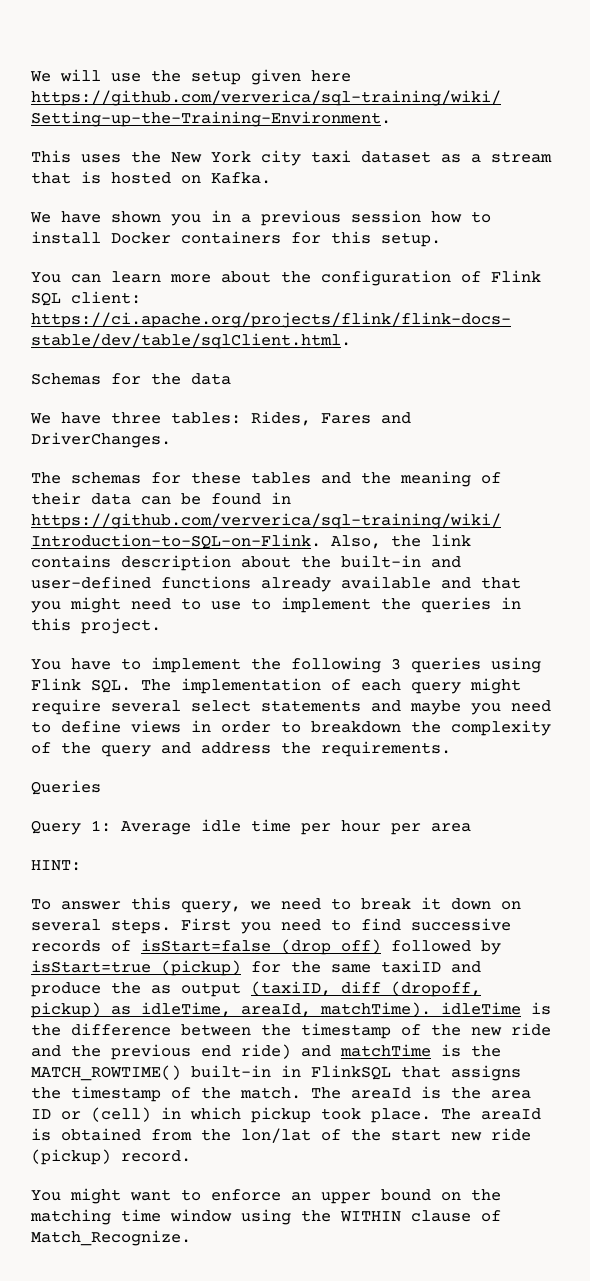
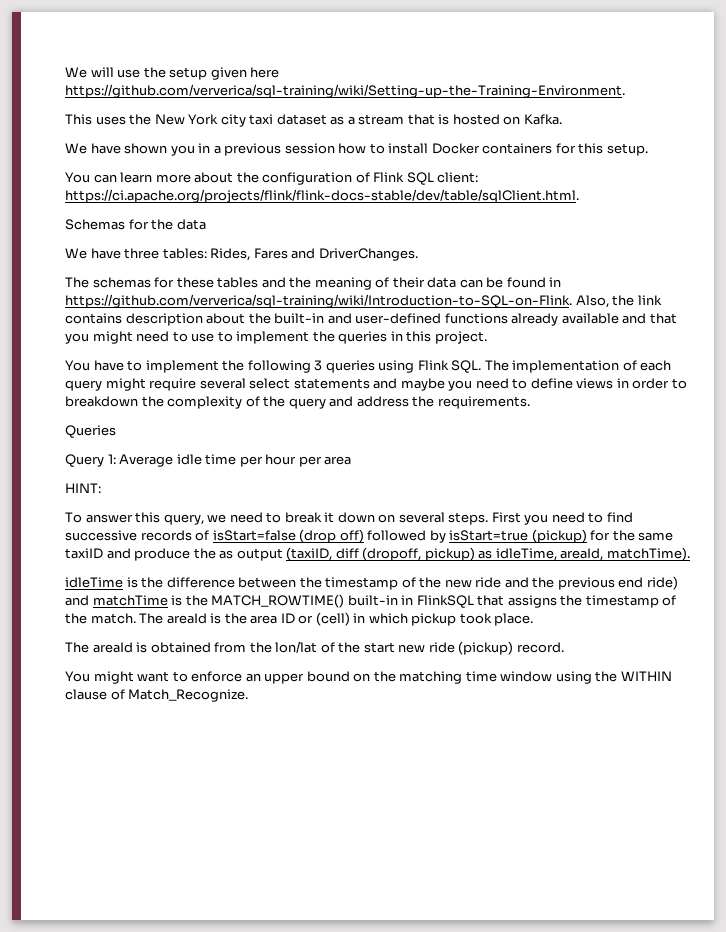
- First you need to find successive records of isStart=false (drop off) followed by isStart=true (pickup) for the same taxiID and produce the as output (taxiID, diff (dropoff, pickup) as idleTime, areaId, matchTime). idleTime is the difference between the timestamp of the new ride and the previous end ride) and matchTime is the MATCH_ROWTIME() built-in in FlinkSQL that assigns the timestamp of the match.
+ First you need to find successive records of isStart=false (drop off) followed by isStart=true (pickup) for the same taxiID and produce the as output (taxiID, diff (dropoff, pickup) as idleTime, areaId, matchTime).
+ idleTime is the difference between the timestamp of the new ride and the previous end ride) and matchTime is the MATCH_ROWTIME() built-in in FlinkSQL that assigns the timestamp of the match.
- The areaId is the area ID or (cell) in which pickup took place. The areaId is obtained from the lon/lat of the start new ride (pickup) record.
+ The areaId is the area ID or (cell) in which pickup took place.
+ The areaId is obtained from the lon/lat of the start new ride (pickup) record.

